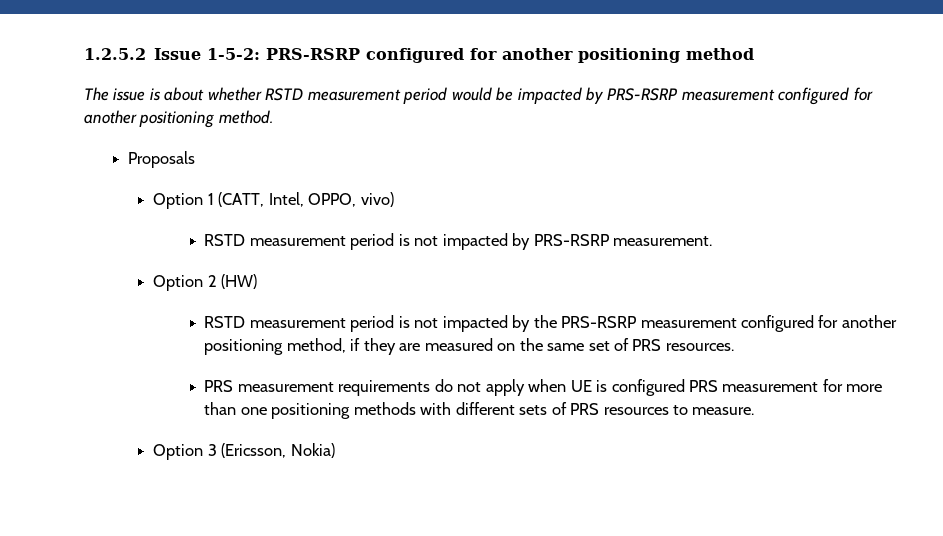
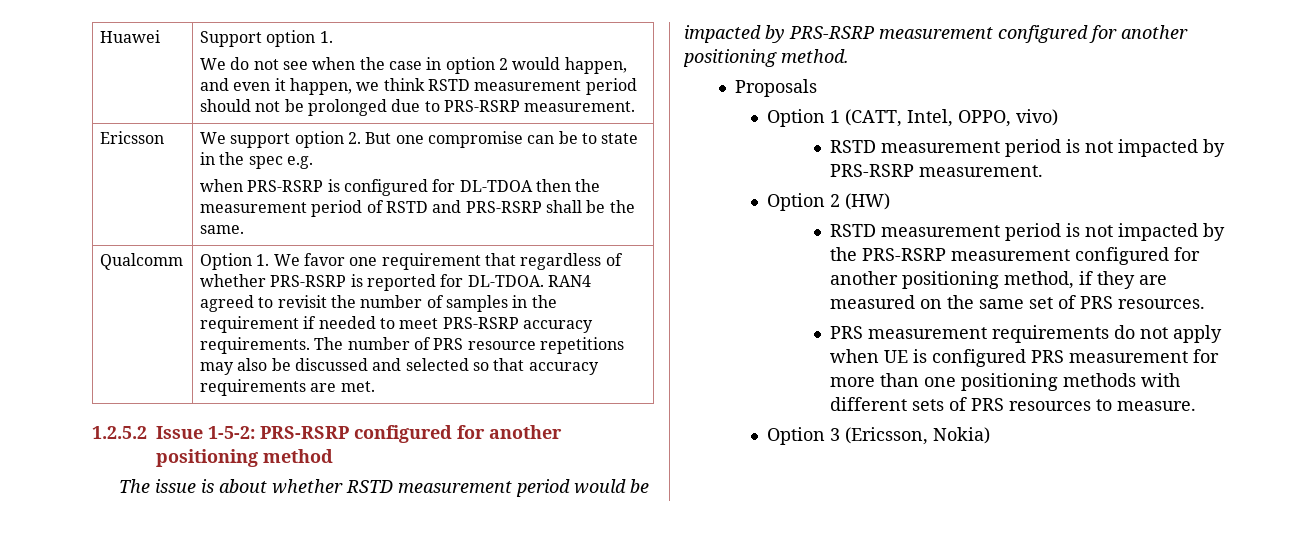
+ Huawei | Support option 1.
+ We do not see when the case in option 2 would happen, and even it happen, we think RSTD measurement period should not be prolonged due to PRS-RSRP measurement.
+ Ericsson | We support option 2. But one compromise can be to state in the spec e.g.
+ when PRS-RSRP is configured for DL-TDOA then the measurement period of RSTD and PRS-RSRP shall be the same.
+ Qualcomm | Option 1. We favor one requirement that regardless of whether PRS-RSRP is reported for DL-TDOA. RAN4 agreed to revisit the number of samples in the requirement if needed to meet PRS-RSRP accuracy requirements. The number of PRS resource repetitions may also be discussed and selected so that accuracy requirements are met.

